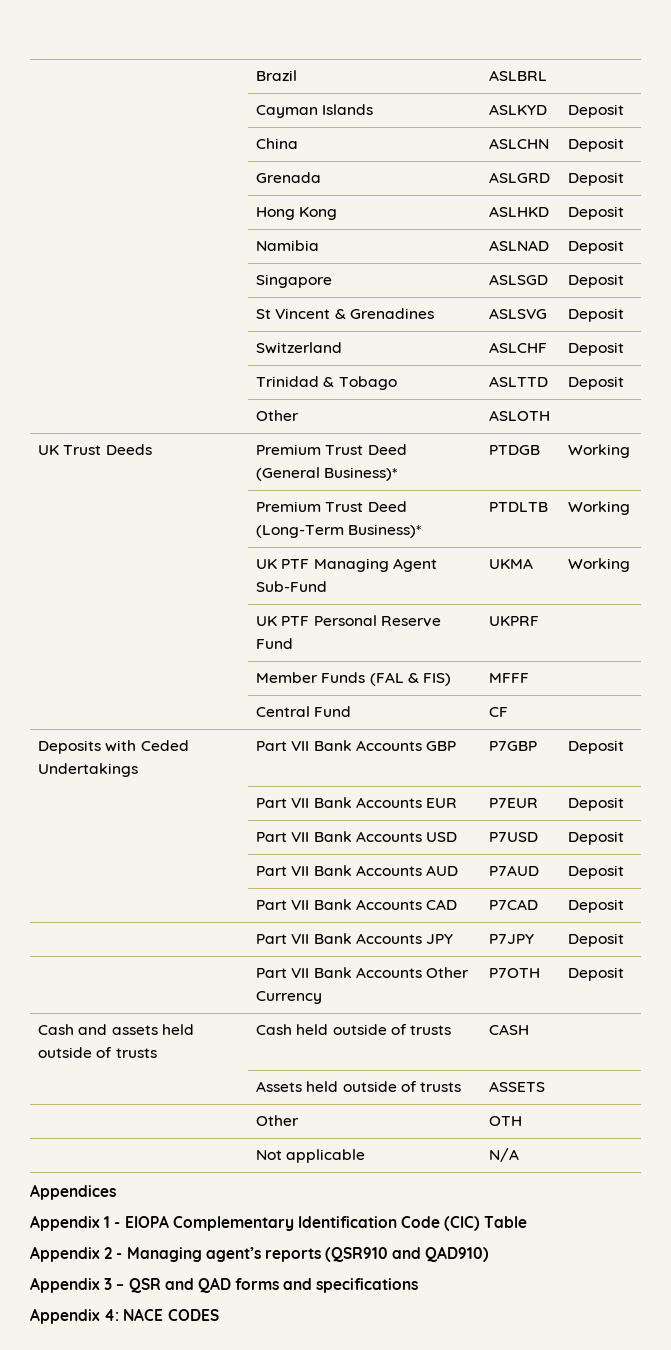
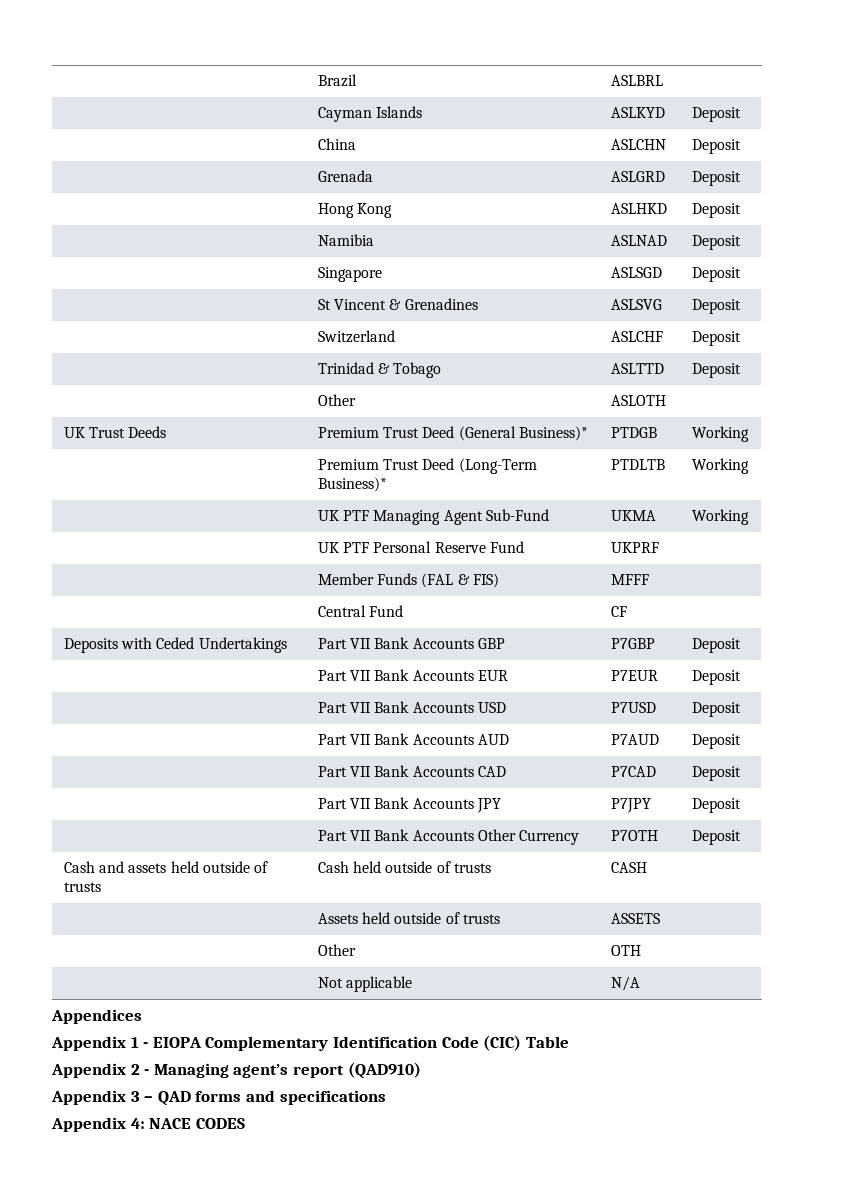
- Appendix 2 - Managing agent’s reports (QSR910 and QAD910)
+ Appendix 2 - Managing agent’s report (QAD910)
- Appendix 3 – QSR and QAD forms and specifications
+ Appendix 3 – QAD forms and specifications

